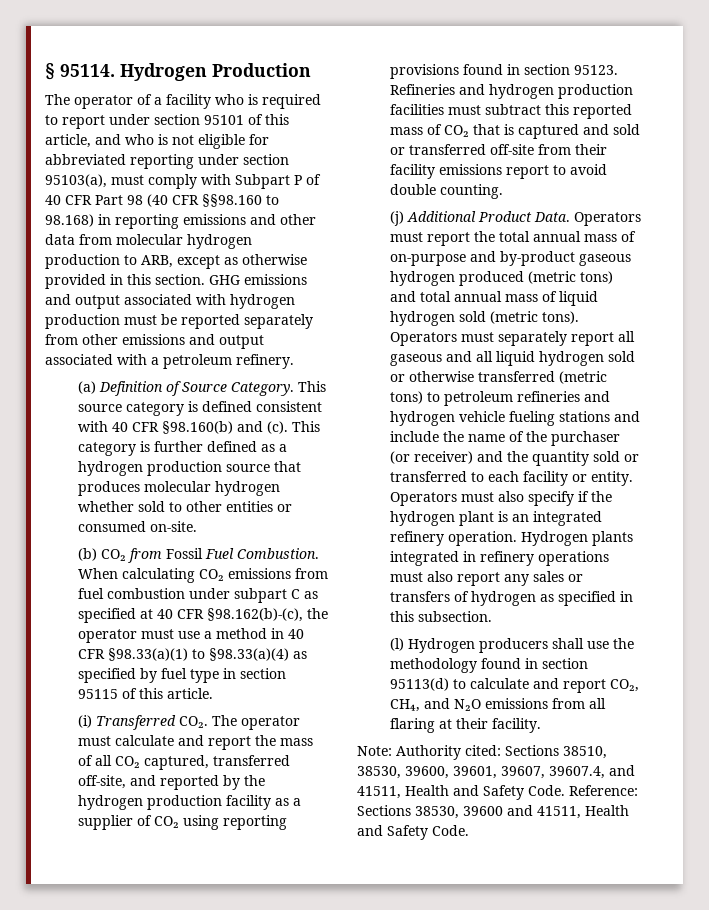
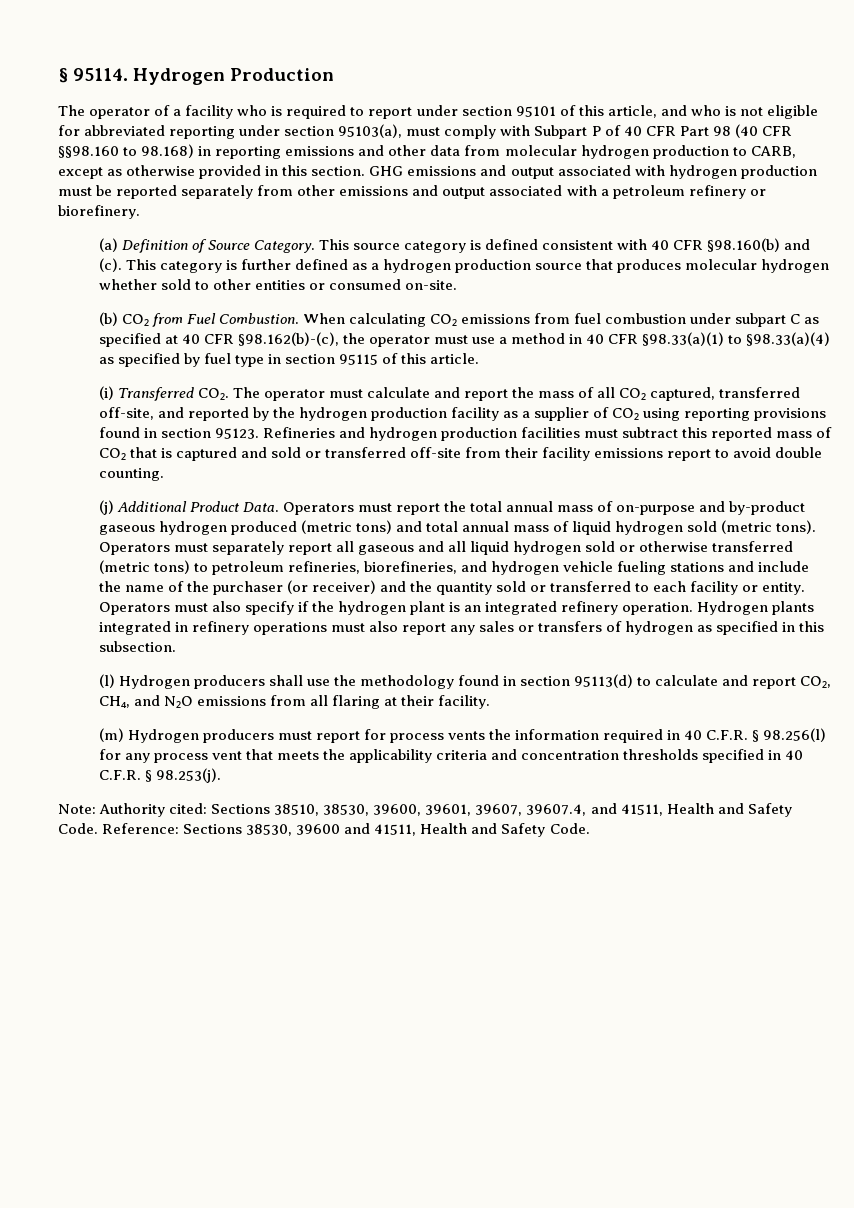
- The operator of a facility who is required to report under section 95101 of this article, and who is not eligible for abbreviated reporting under section 95103(a), must comply with Subpart P of 40 CFR Part 98 (40 CFR §§98.160 to 98.168) in reporting emissions and other data from molecular hydrogen production to ARB, except as otherwise provided in this section.
+ The operator of a facility who is required to report under section 95101 of this article, and who is not eligible for abbreviated reporting under section 95103(a), must comply with Subpart P of 40 CFR Part 98 (40 CFR §§98.160 to 98.168) in reporting emissions and other data from molecular hydrogen production to CARB, except as otherwise provided in this section.
- GHG emissions and output associated with hydrogen production must be reported separately from other emissions and output associated with a petroleum refinery.
+ GHG emissions and output associated with hydrogen production must be reported separately from other emissions and output associated with a petroleum refinery or biorefinery.
- (b) CO₂ from Fossil Fuel Combustion.
+ (b) CO₂ from Fuel Combustion.
- Operators must separately report all gaseous and all liquid hydrogen sold or otherwise transferred (metric tons) to petroleum refineries and hydrogen vehicle fueling stations and include the name of the purchaser (or receiver) and the quantity sold or transferred to each facility or entity.
+ Operators must separately report all gaseous and all liquid hydrogen sold or otherwise transferred (metric tons) to petroleum refineries, biorefineries, and hydrogen vehicle fueling stations and include the name of the purchaser (or receiver) and the quantity sold or transferred to each facility or entity.
+ (m) Hydrogen producers must report for process vents the information required in 40 C.F.R. § 98.256(l) for any process vent that meets the applicability criteria and concentration thresholds specified in 40 C.F.R. § 98.253(j).

